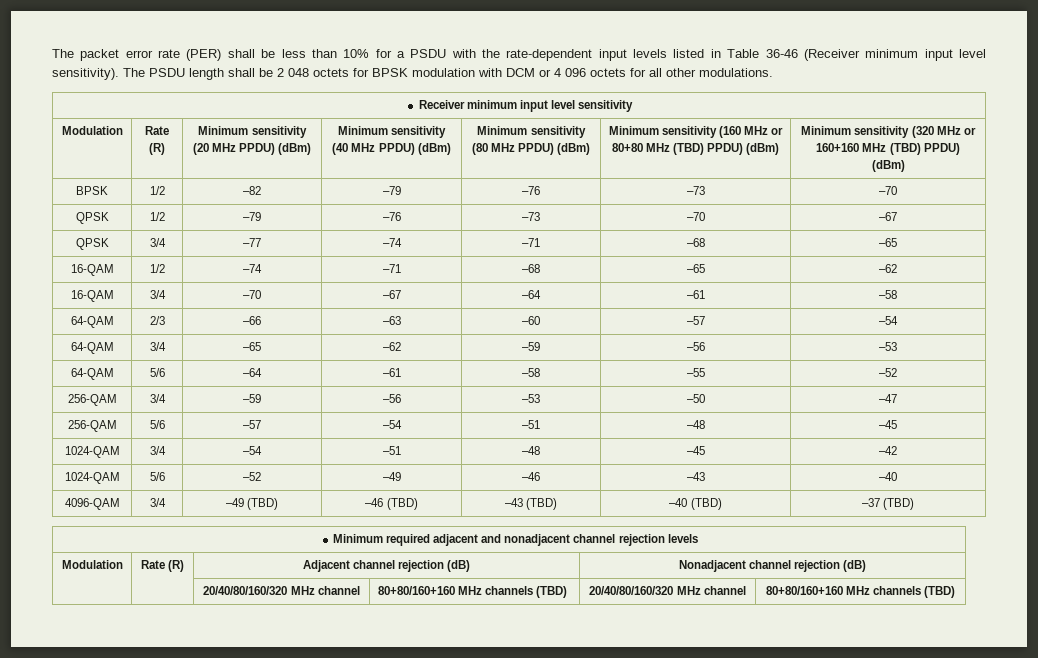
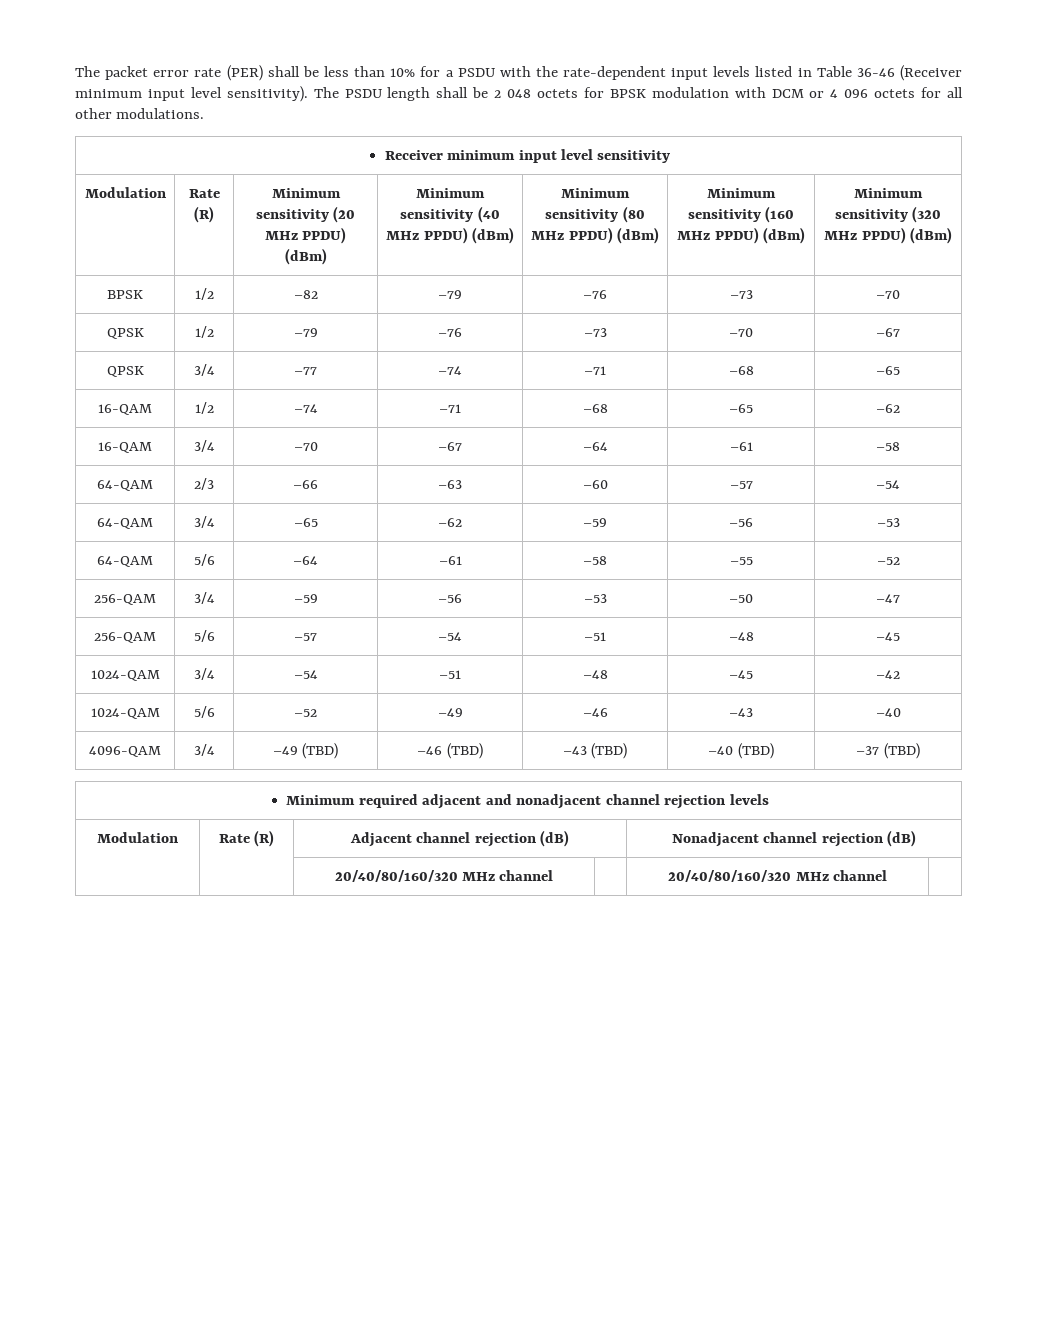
- Minimum sensitivity (160 MHz or 80+80 MHz (TBD) PPDU) (dBm)
+ Minimum sensitivity (160 MHz PPDU) (dBm)
- Minimum sensitivity (320 MHz or 160+160 MHz (TBD) PPDU) (dBm)
+ Minimum sensitivity (320 MHz PPDU) (dBm)
- | | 20/40/80/160/320 MHz channel | 80+80/160+160 MHz channels (TBD) | 20/40/80/160/320 MHz channel | 80+80/160+160 MHz channels (TBD)
+ | | 20/40/80/160/320 MHz channel | | 20/40/80/160/320 MHz channel |

